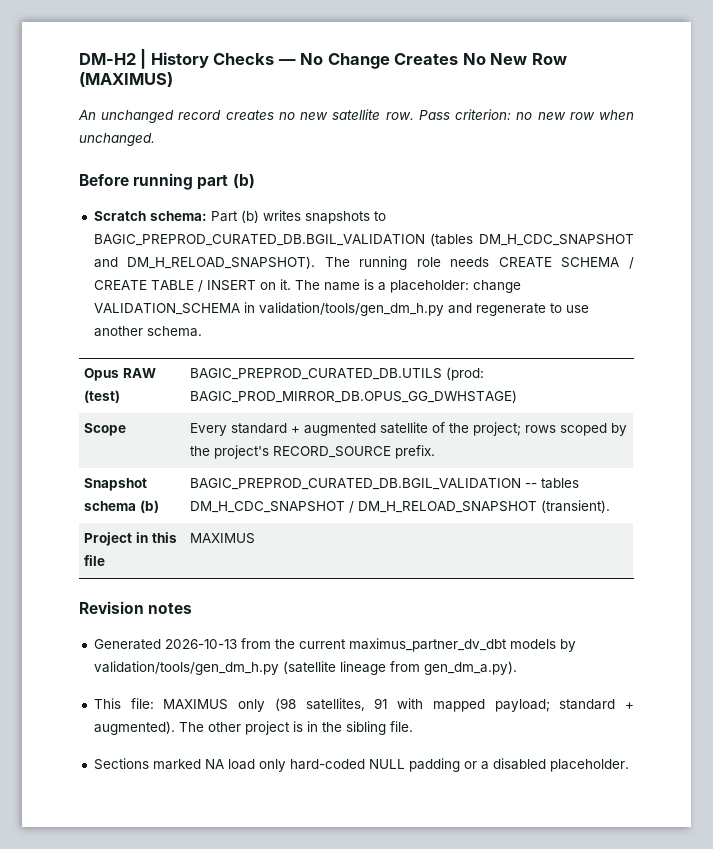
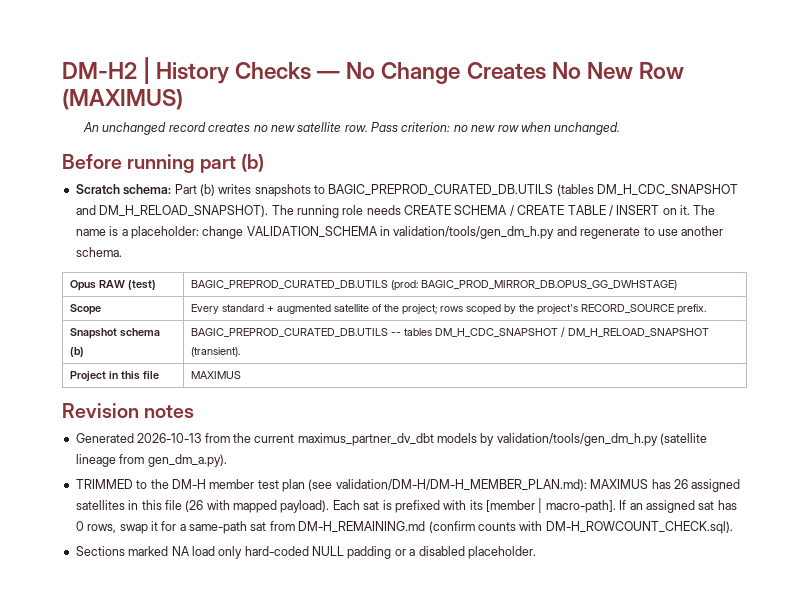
- Scratch schema: Part (b) writes snapshots to BAGIC_PREPROD_CURATED_DB.BGIL_VALIDATION (tables DM_H_CDC_SNAPSHOT and DM_H_RELOAD_SNAPSHOT).
+ Scratch schema: Part (b) writes snapshots to BAGIC_PREPROD_CURATED_DB.UTILS (tables DM_H_CDC_SNAPSHOT and DM_H_RELOAD_SNAPSHOT).
- Snapshot schema (b) | BAGIC_PREPROD_CURATED_DB.BGIL_VALIDATION -- tables DM_H_CDC_SNAPSHOT / DM_H_RELOAD_SNAPSHOT (transient).
+ Snapshot schema (b) | BAGIC_PREPROD_CURATED_DB.UTILS -- tables DM_H_CDC_SNAPSHOT / DM_H_RELOAD_SNAPSHOT (transient).
- This file: MAXIMUS only (98 satellites, 91 with mapped payload; standard + augmented). The other project is in the sibling file.
+ TRIMMED to the DM-H member test plan (see validation/DM-H/DM-H_MEMBER_PLAN.md): MAXIMUS has 26 assigned satellites in this file (26 with mapped payload). Each sat is prefixed with its [member | macro-path]. If an assigned sat has 0 rows, swap it for a same-path sat from DM-H_REMAINING.md (confirm counts with DM-H_ROWCOUNT_CHECK.sql).

